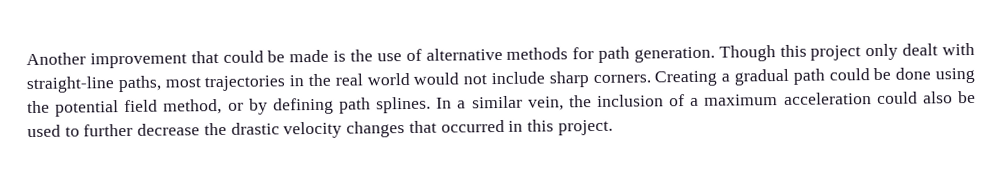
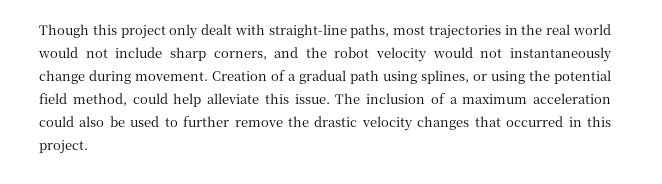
- Another improvement that could be made is the use of alternative methods for path generation. Though this project only dealt with straight-line paths, most trajectories in the real world would not include sharp corners. Creating a gradual path could be done using the potential field method, or by defining path splines. In a similar vein, the inclusion of a maximum acceleration could also be used to further decrease the drastic velocity changes that occurred in this project.
+ Though this project only dealt with straight-line paths, most trajectories in the real world would not include sharp corners, and the robot velocity would not instantaneously change during movement. Creation of a gradual path using splines, or using the potential field method, could help alleviate this issue. The inclusion of a maximum acceleration could also be used to further remove the drastic velocity changes that occurred in this project.

